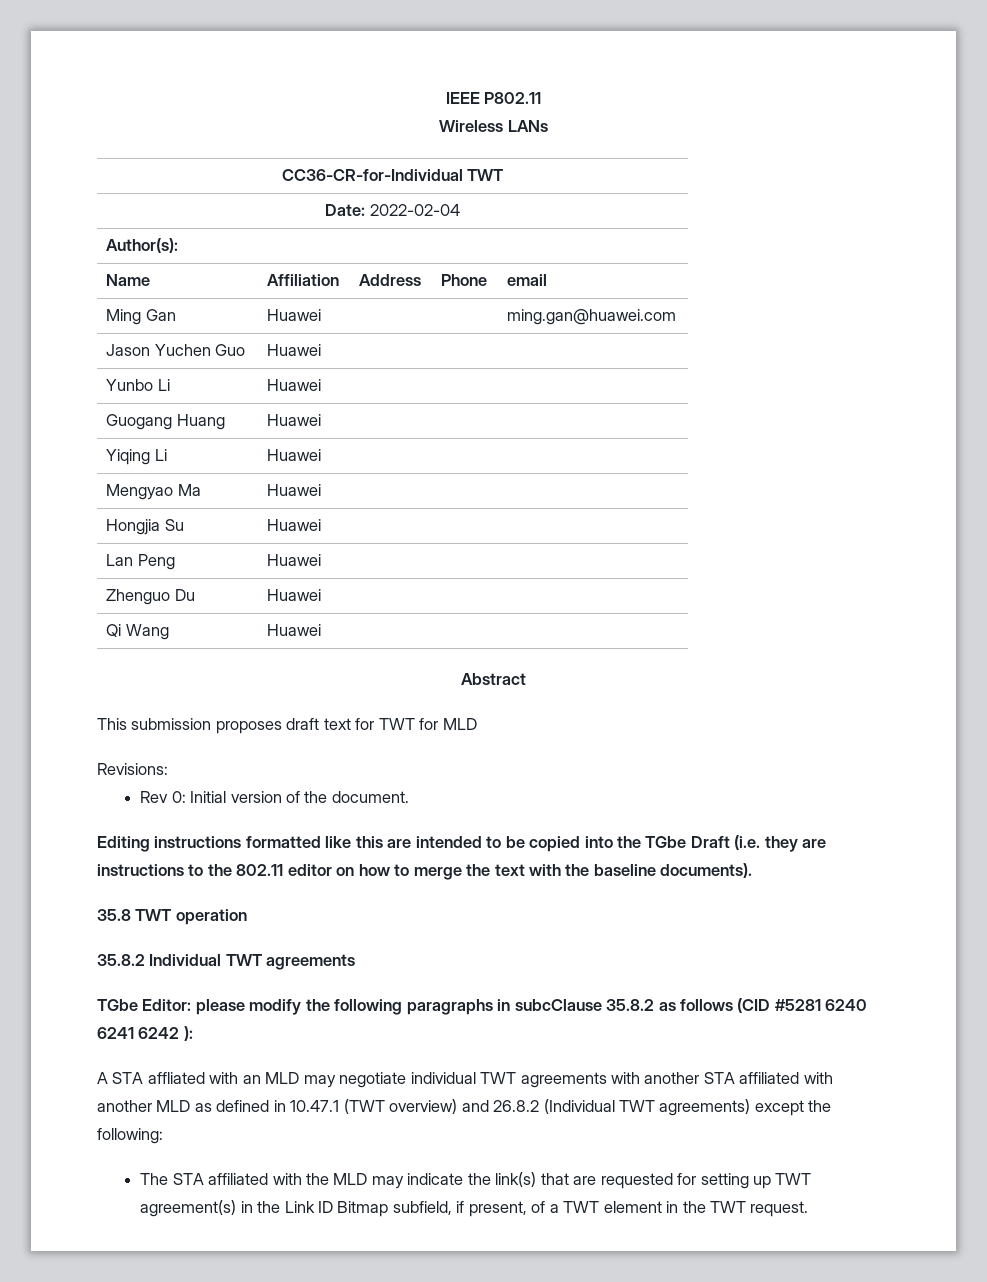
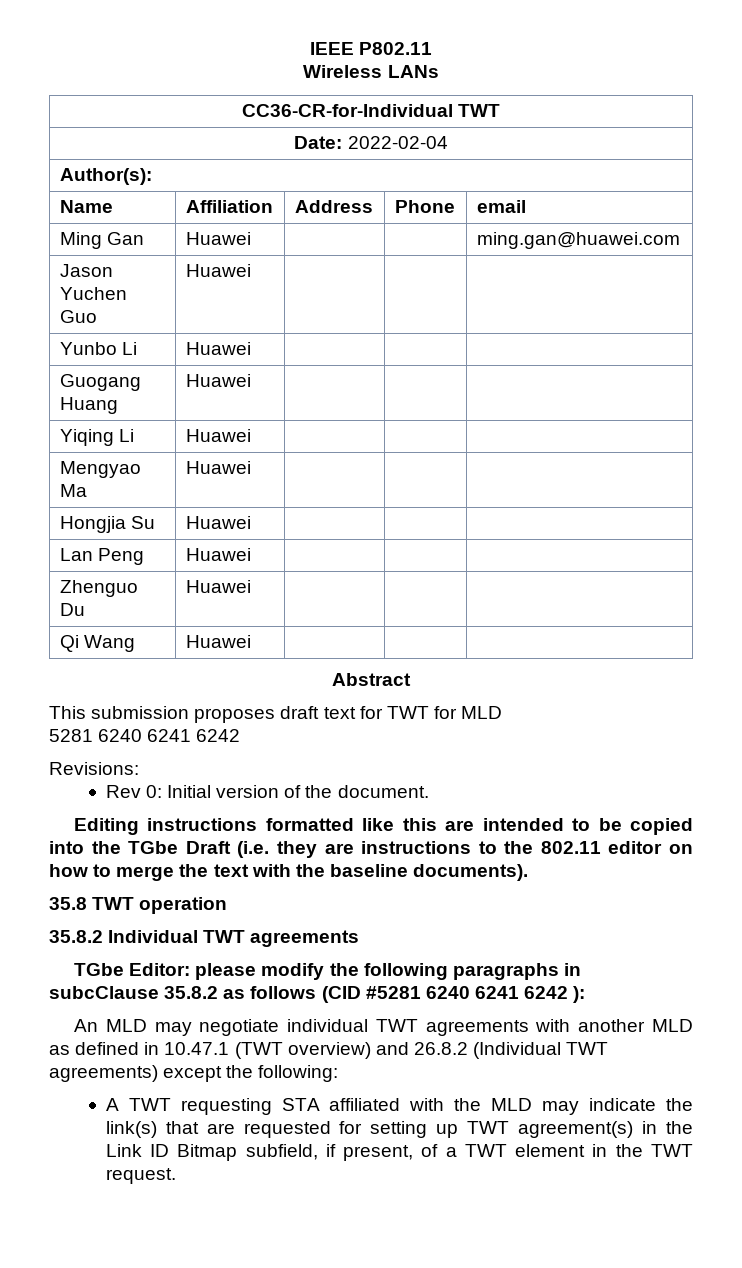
+ 5281 6240 6241 6242
- A STA affliated with an MLD may negotiate individual TWT agreements with another STA affiliated with another MLD as defined in 10.47.1 (TWT overview) and 26.8.2 (Individual TWT agreements) except the following:
+ An MLD may negotiate individual TWT agreements with another MLD as defined in 10.47.1 (TWT overview) and 26.8.2 (Individual TWT agreements) except the following:
- The STA affiliated with the MLD may indicate the link(s) that are requested for setting up TWT agreement(s) in the Link ID Bitmap subfield, if present, of a TWT element in the TWT request.
+ A TWT requesting STA affiliated with the MLD may indicate the link(s) that are requested for setting up TWT agreement(s) in the Link ID Bitmap subfield, if present, of a TWT element in the TWT request.

